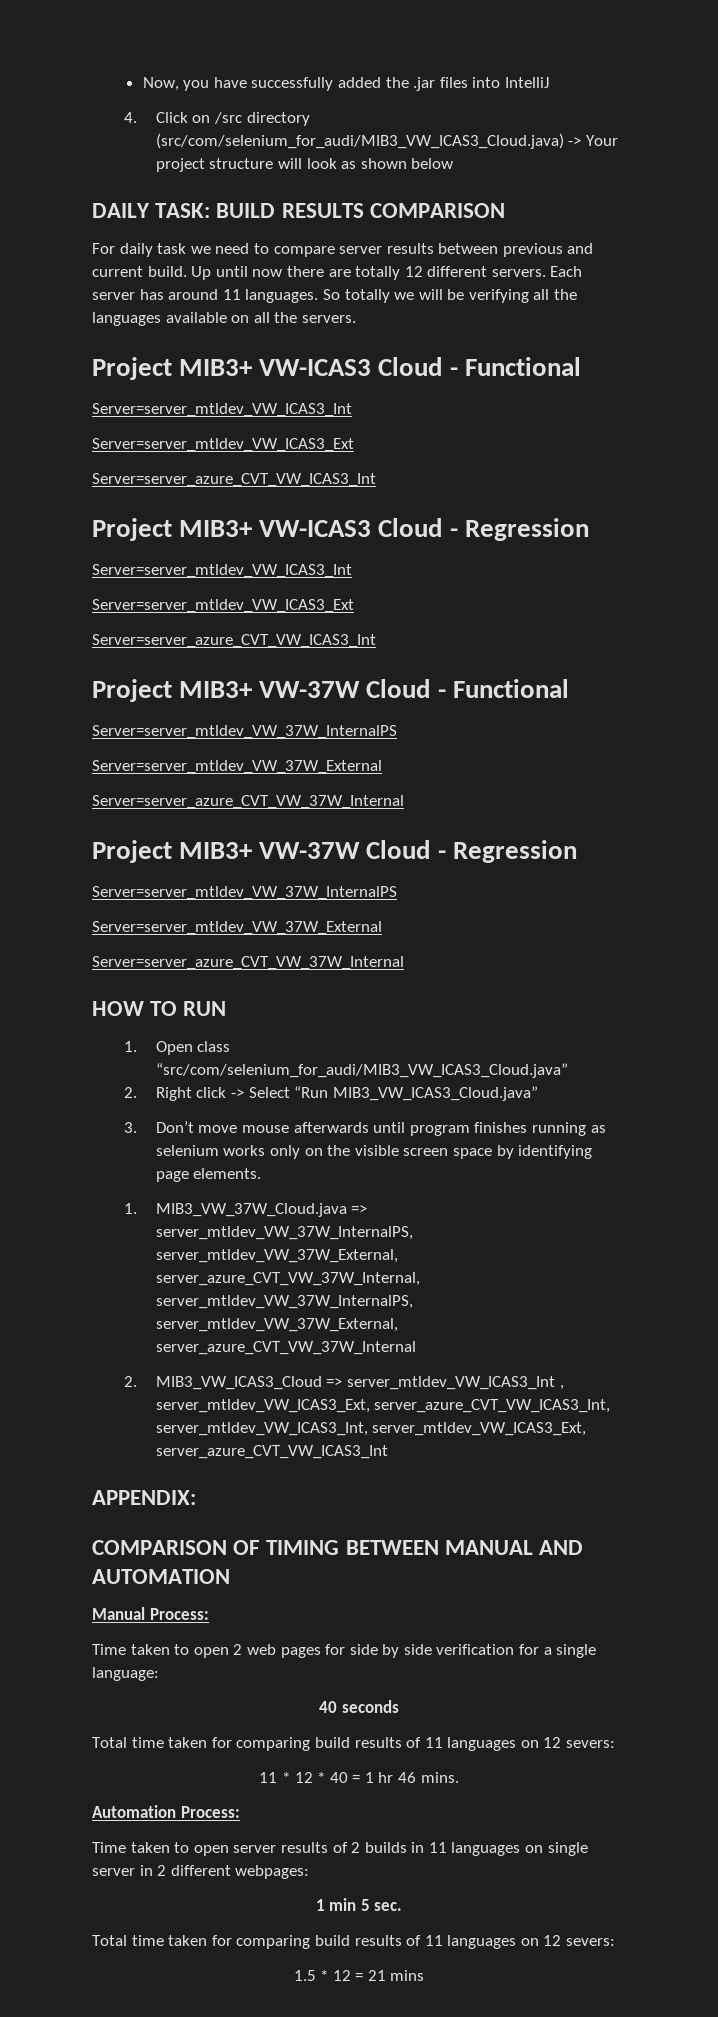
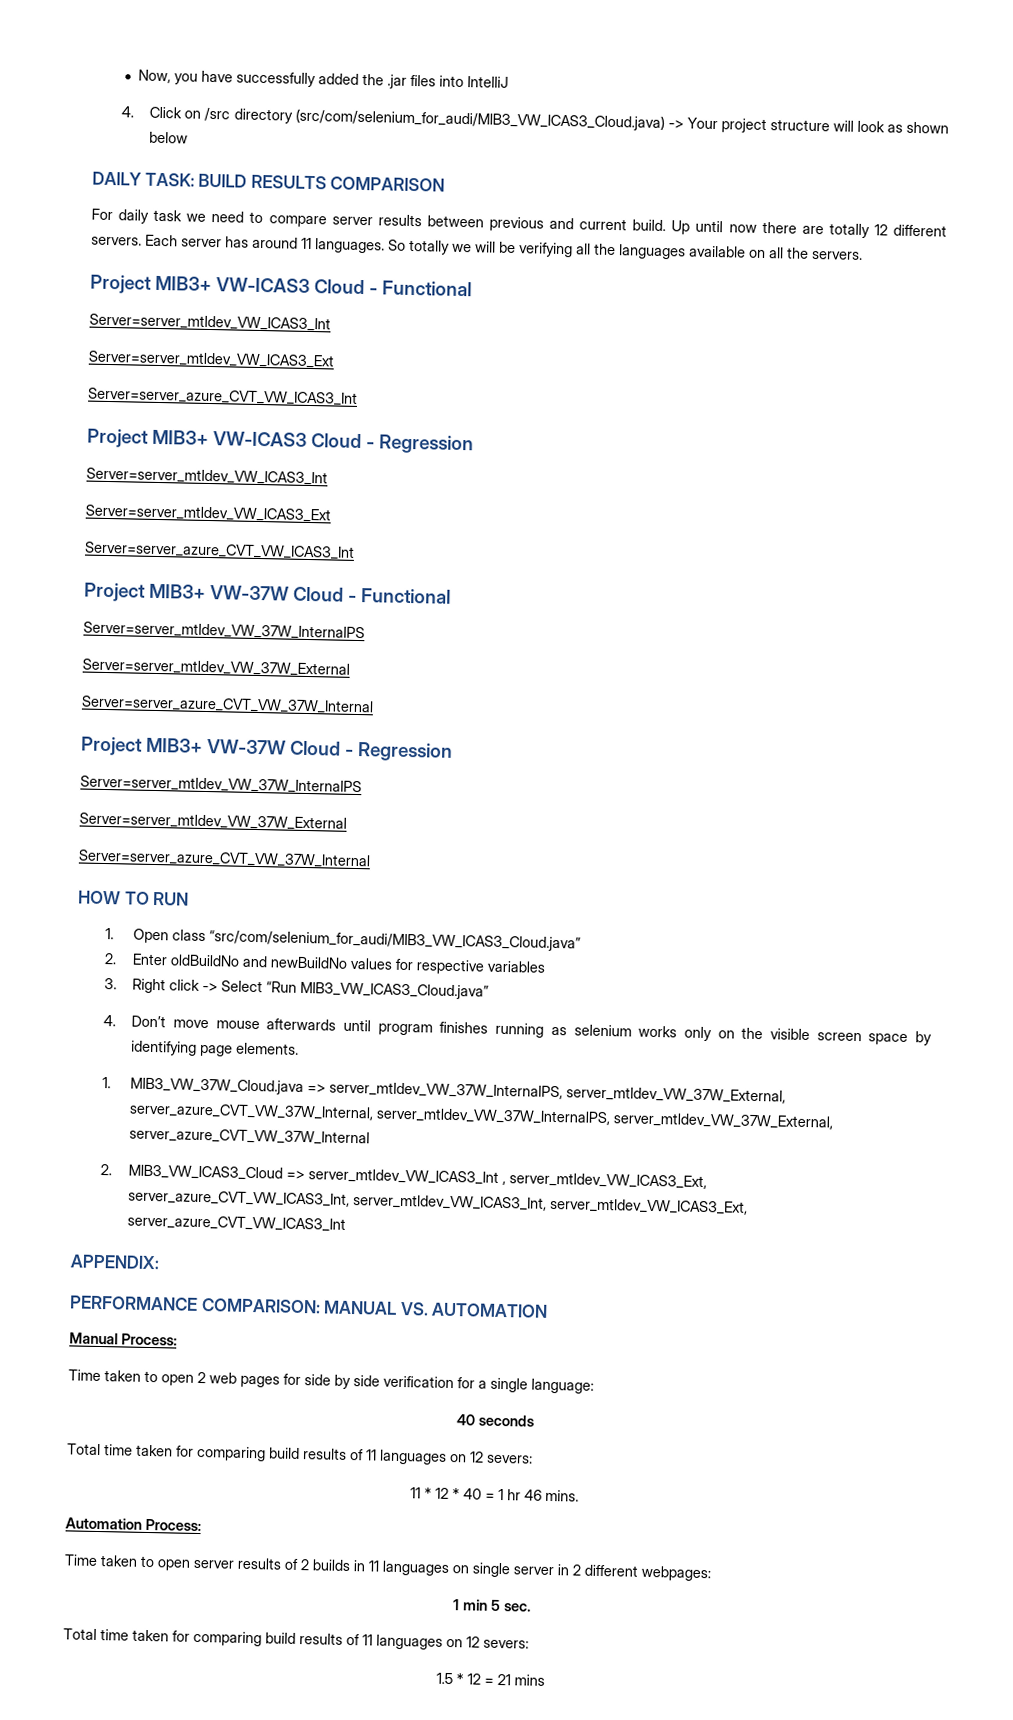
- 2. Right click -> Select “Run MIB3_VW_ICAS3_Cloud.java”
+ 2. Enter oldBuildNo and newBuildNo values for respective variables
+ 3. Right click -> Select “Run MIB3_VW_ICAS3_Cloud.java”
- 3. Don’t move mouse afterwards until program finishes running as selenium works only on the visible screen space by identifying page elements.
+ 4. Don’t move mouse afterwards until program finishes running as selenium works only on the visible screen space by identifying page elements.
- COMPARISON OF TIMING BETWEEN MANUAL AND AUTOMATION
+ PERFORMANCE COMPARISON: MANUAL VS. AUTOMATION

